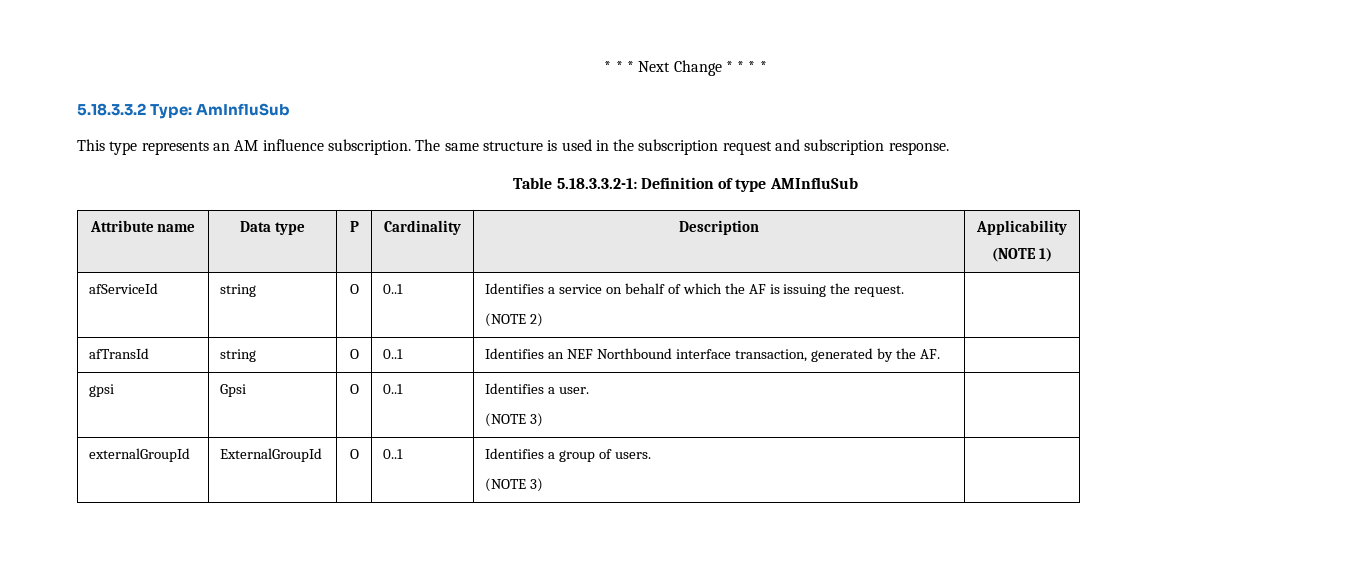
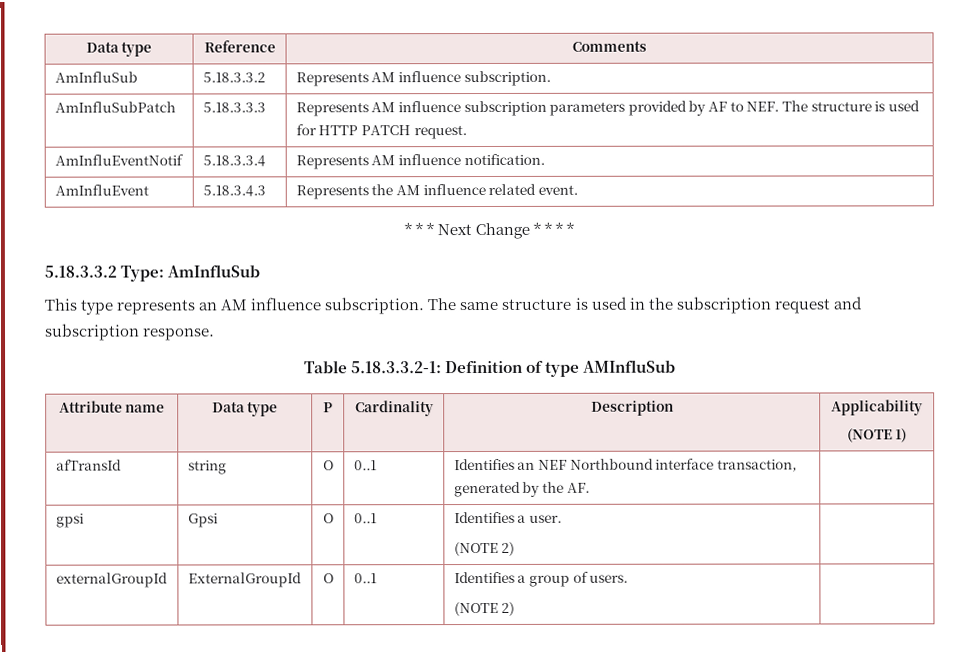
+ Data type | Reference | Comments
+ AmInfluSub | 5.18.3.3.2 | Represents AM influence subscription.
+ AmInfluSubPatch | 5.18.3.3.3 | Represents AM influence subscription parameters provided by AF to NEF. The structure is used for HTTP PATCH request.
+ AmInfluEventNotif | 5.18.3.3.4 | Represents AM influence notification.
+ AmInfluEvent | 5.18.3.4.3 | Represents the AM influence related event.
- afServiceId | string | O | 0..1 | Identifies a service on behalf of which the AF is issuing the request.
- (NOTE 2) |
  gpsi | Gpsi | O | 0..1 | Identifies a user.
- (NOTE 3) |
+ (NOTE 2) |
  externalGroupId | ExternalGroupId | O | 0..1 | Identifies a group of users.
- (NOTE 3) |
+ (NOTE 2) |

